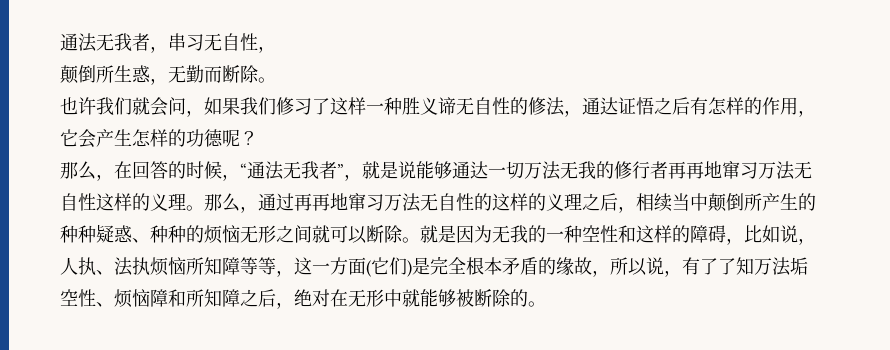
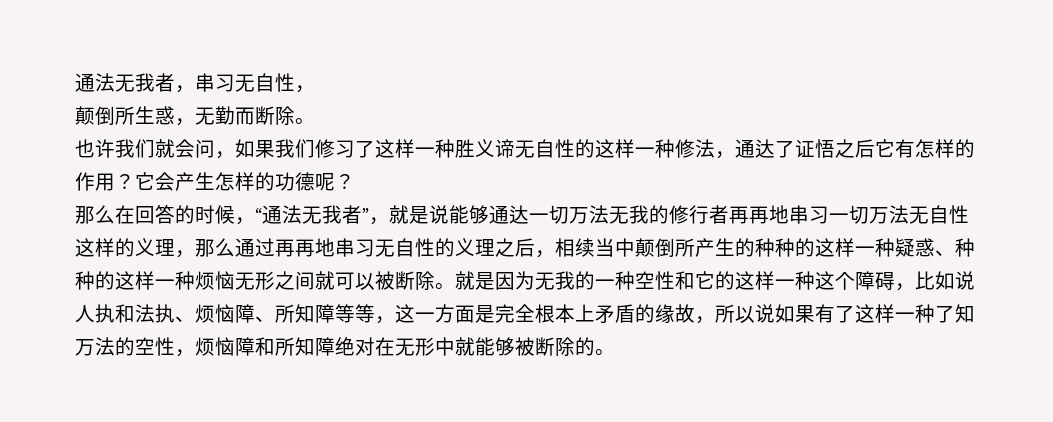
- 也许我们就会问，如果我们修习了这样一种胜义谛无自性的修法，通达证悟之后有怎样的作用，它会产生怎样的功德呢？
+ 也许我们就会问，如果我们修习了这样一种胜义谛无自性的这样一种修法，通达了证悟之后它有怎样的作用？它会产生怎样的功德呢？
- 那么，在回答的时候，“通法无我者”，就是说能够通达一切万法无我的修行者再再地窜习万法无自性这样的义理。那么，通过再再地窜习万法无自性的这样的义理之后，相续当中颠倒所产生的种种疑惑、种种的烦恼无形之间就可以断除。
+ 那么在回答的时候，“通法无我者”，就是说能够通达一切万法无我的修行者再再地串习一切万法无自性这样的义理，那么通过再再地串习无自性的义理之后，相续当中颠倒所产生的种种的这样一种疑惑、种种的这样一种烦恼无形之间就可以被断除。
- 就是因为无我的一种空性和这样的障碍，比如说，人执、法执烦恼所知障等等，这一方面(它们)是完全根本矛盾的缘故，所以说，有了了知万法垢空性、烦恼障和所知障之后，绝对在无形中就能够被断除的。
+ 就是因为无我的一种空性和它的这样一种这个障碍，比如说人执和法执、烦恼障、所知障等等，这一方面是完全根本上矛盾的缘故，所以说如果有了这样一种了知万法的空性，烦恼障和所知障绝对在无形中就能够被断除的。

